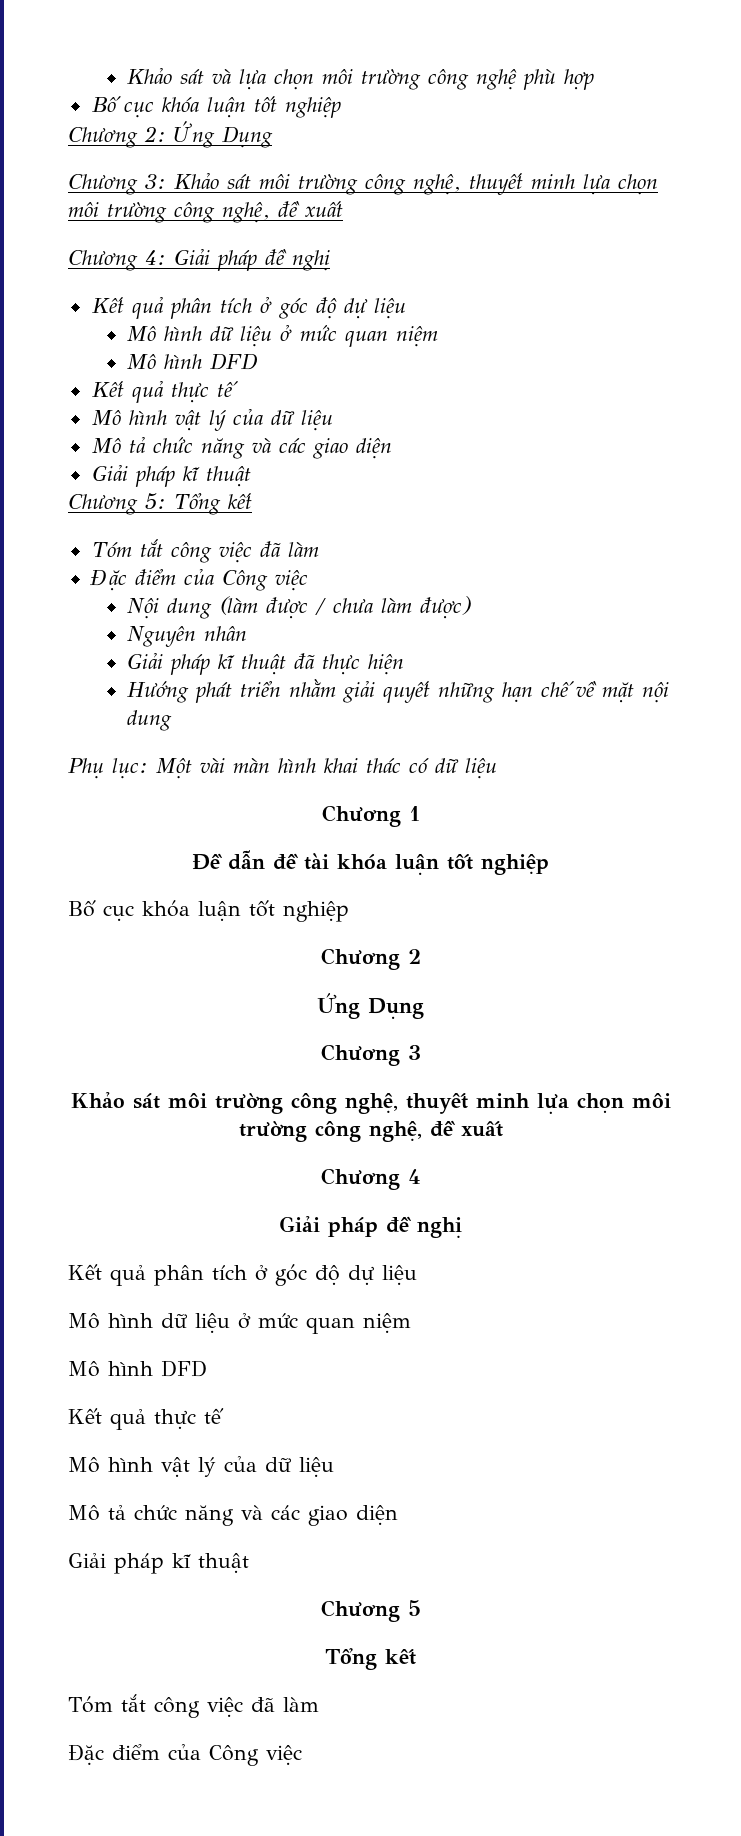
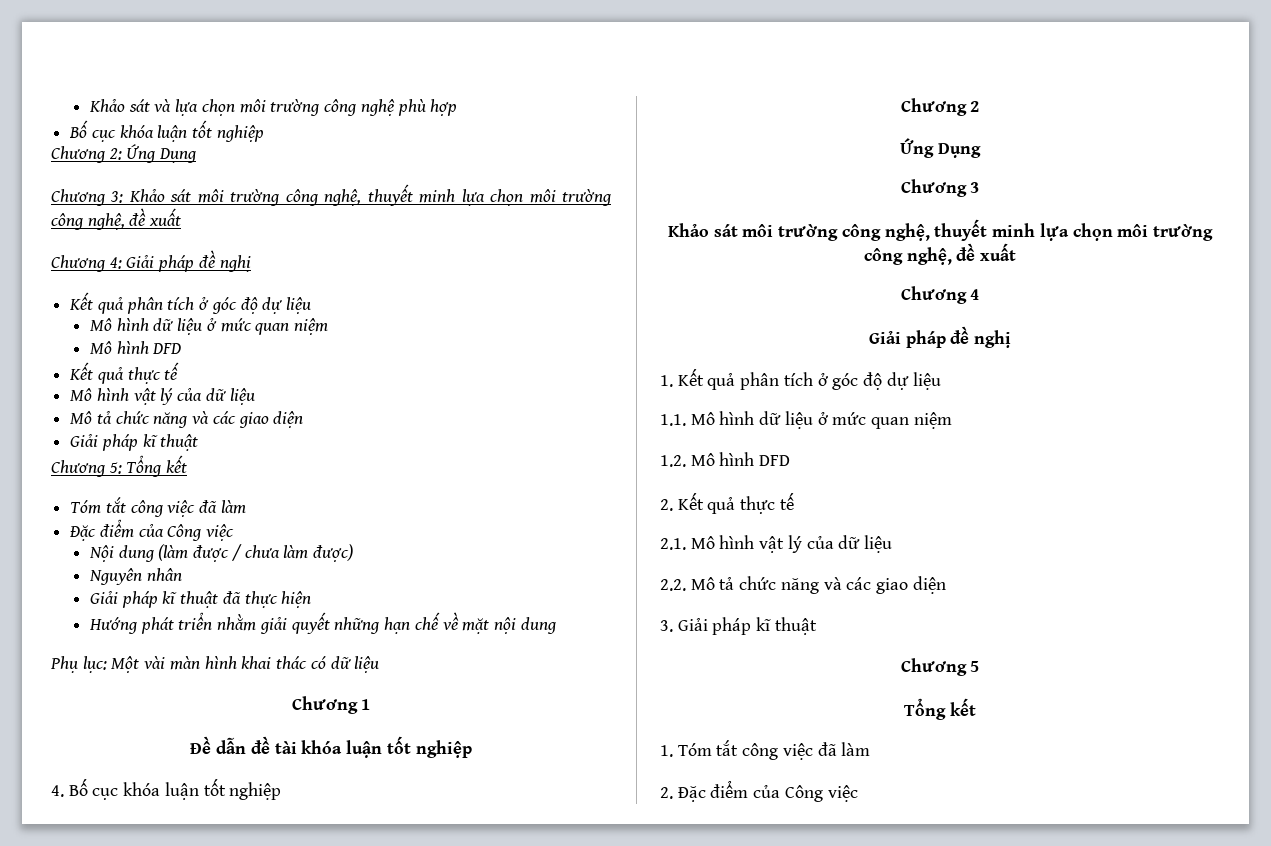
  Đề dẫn đề tài khóa luận tốt nghiệp
- Bố cục khóa luận tốt nghiệp
+ 4. Bố cục khóa luận tốt nghiệp
  Chương 4
  Giải pháp đề nghị
- Kết quả phân tích ở góc độ dự liệu
- Mô hình dữ liệu ở mức quan niệm
- Mô hình DFD
- Kết quả thực tế
- Mô hình vật lý của dữ liệu
- Mô tả chức năng và các giao diện
- Giải pháp kĩ thuật
+ 1. Kết quả phân tích ở góc độ dự liệu
+ 1.1. Mô hình dữ liệu ở mức quan niệm
+ 1.2. Mô hình DFD
+ 2. Kết quả thực tế
+ 2.1. Mô hình vật lý của dữ liệu
+ 2.2. Mô tả chức năng và các giao diện
+ 3. Giải pháp kĩ thuật
  Chương 5
  Tổng kết
- Tóm tắt công việc đã làm
- Đặc điểm của Công việc
+ 1. Tóm tắt công việc đã làm
+ 2. Đặc điểm của Công việc

